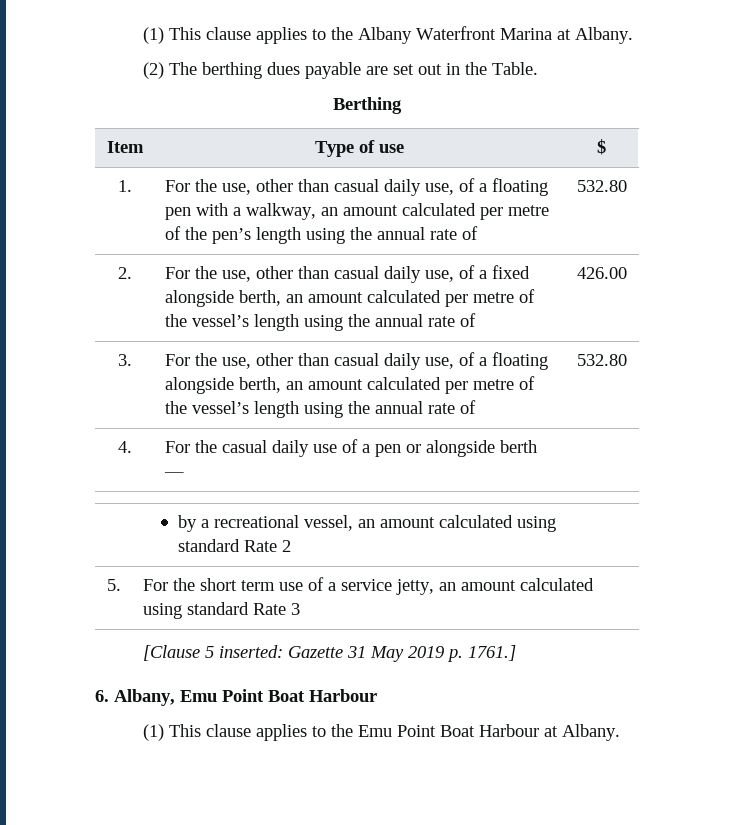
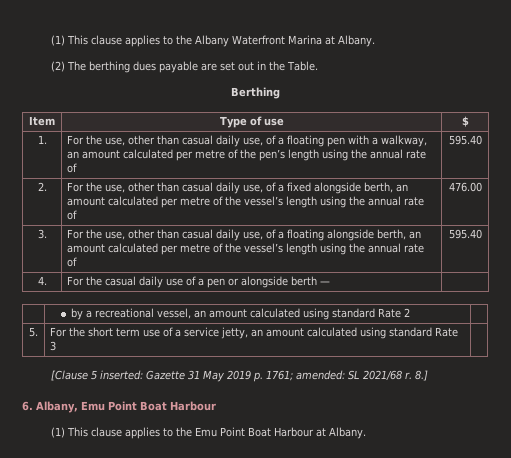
- 1. | For the use, other than casual daily use, of a floating pen with a walkway, an amount calculated per metre of the pen’s length using the annual rate of | 532.80
+ 1. | For the use, other than casual daily use, of a floating pen with a walkway, an amount calculated per metre of the pen’s length using the annual rate of | 595.40
- 2. | For the use, other than casual daily use, of a fixed alongside berth, an amount calculated per metre of the vessel’s length using the annual rate of | 426.00
+ 2. | For the use, other than casual daily use, of a fixed alongside berth, an amount calculated per metre of the vessel’s length using the annual rate of | 476.00
- 3. | For the use, other than casual daily use, of a floating alongside berth, an amount calculated per metre of the vessel’s length using the annual rate of | 532.80
+ 3. | For the use, other than casual daily use, of a floating alongside berth, an amount calculated per metre of the vessel’s length using the annual rate of | 595.40
- [Clause 5 inserted: Gazette 31 May 2019 p. 1761.]
+ [Clause 5 inserted: Gazette 31 May 2019 p. 1761; amended: SL 2021/68 r. 8.]

